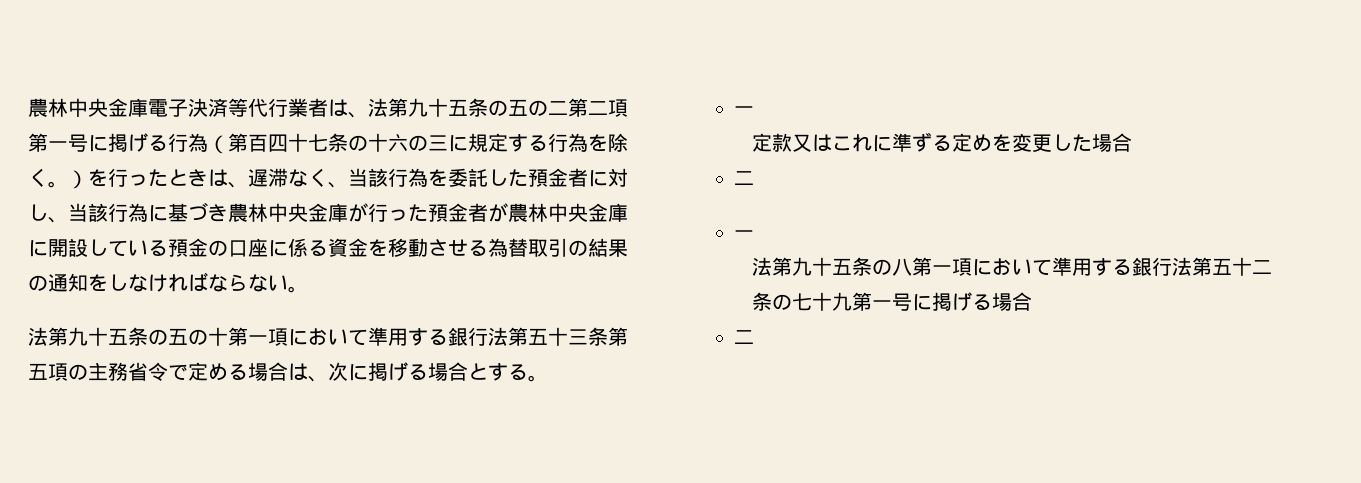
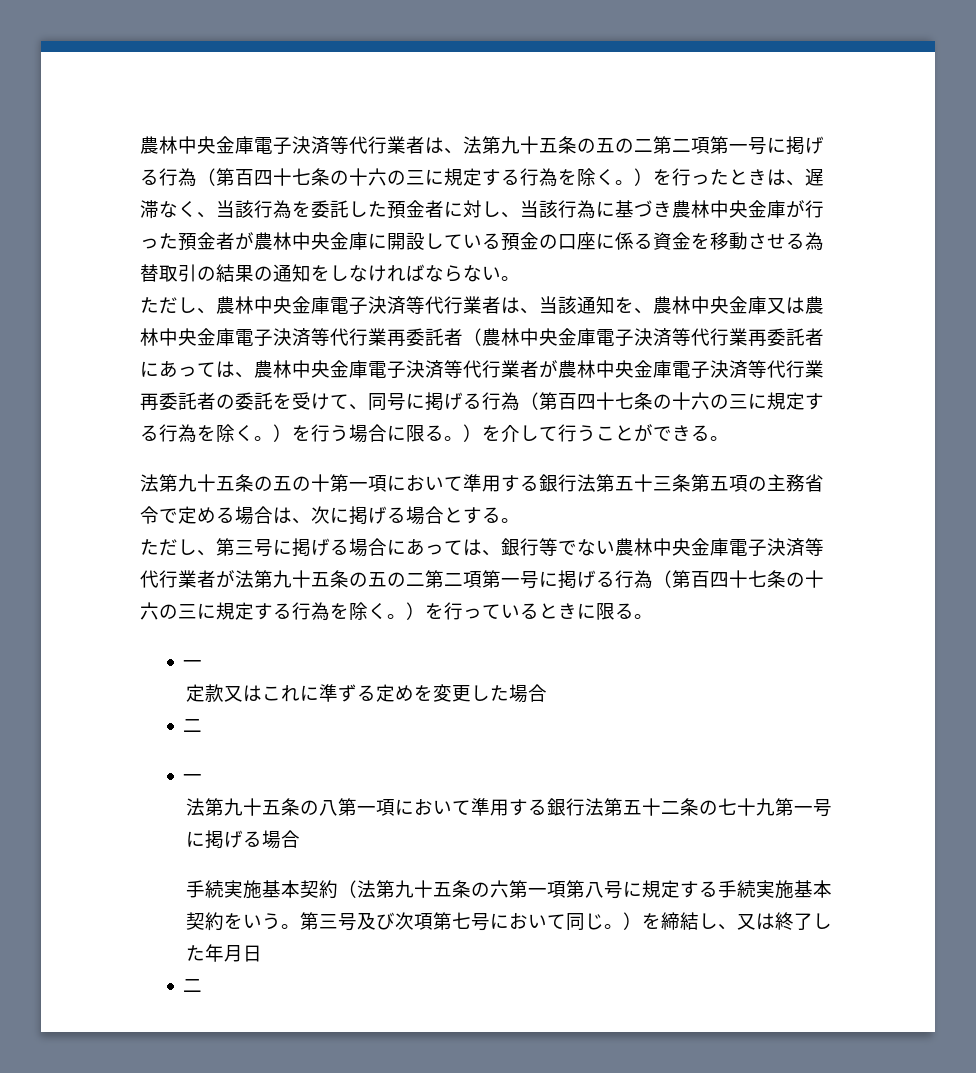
+ ただし、農林中央金庫電子決済等代行業者は、当該通知を、農林中央金庫又は農林中央金庫電子決済等代行業再委託者（農林中央金庫電子決済等代行業再委託者にあっては、農林中央金庫電子決済等代行業者が農林中央金庫電子決済等代行業再委託者の委託を受けて、同号に掲げる行為（第百四十七条の十六の三に規定する行為を除く。）を行う場合に限る。）を介して行うことができる。
+ ただし、第三号に掲げる場合にあっては、銀行等でない農林中央金庫電子決済等代行業者が法第九十五条の五の二第二項第一号に掲げる行為（第百四十七条の十六の三に規定する行為を除く。）を行っているときに限る。
+ 手続実施基本契約（法第九十五条の六第一項第八号に規定する手続実施基本契約をいう。第三号及び次項第七号において同じ。）を締結し、又は終了した年月日

